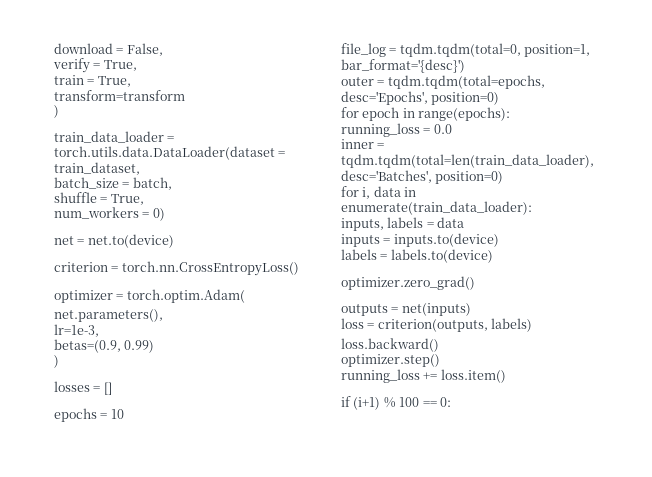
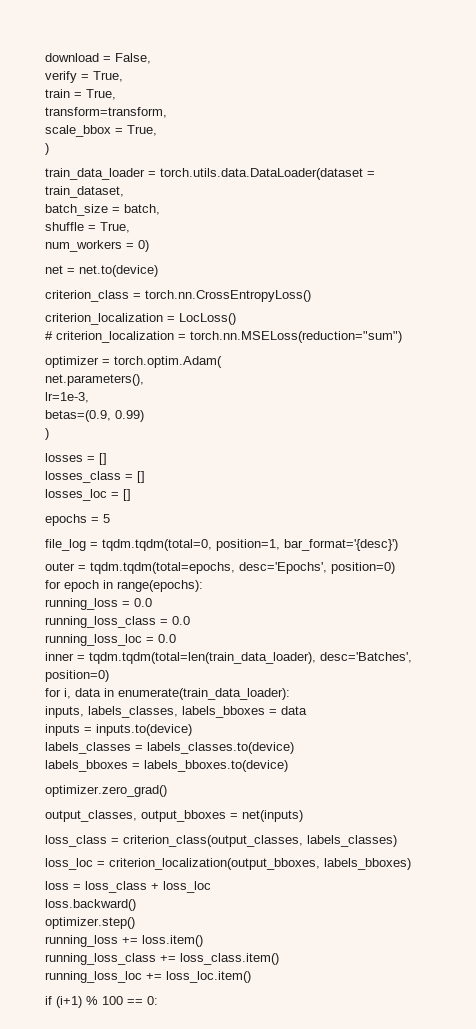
- transform=transform
+ transform=transform,
+ scale_bbox = True,
- criterion = torch.nn.CrossEntropyLoss()
+ criterion_class = torch.nn.CrossEntropyLoss()
+ criterion_localization = LocLoss()
+ # criterion_localization = torch.nn.MSELoss(reduction="sum")
+ losses_class = []
+ losses_loc = []
- epochs = 10
+ epochs = 5
+ running_loss_class = 0.0
+ running_loss_loc = 0.0
- inputs, labels = data
+ inputs, labels_classes, labels_bboxes = data
- labels = labels.to(device)
+ labels_classes = labels_classes.to(device)
+ labels_bboxes = labels_bboxes.to(device)
- outputs = net(inputs)
+ output_classes, output_bboxes = net(inputs)
+ loss_class = criterion_class(output_classes, labels_classes)
+ loss_loc = criterion_localization(output_bboxes, labels_bboxes)
- loss = criterion(outputs, labels)
+ loss = loss_class + loss_loc
+ running_loss_class += loss_class.item()
+ running_loss_loc += loss_loc.item()

